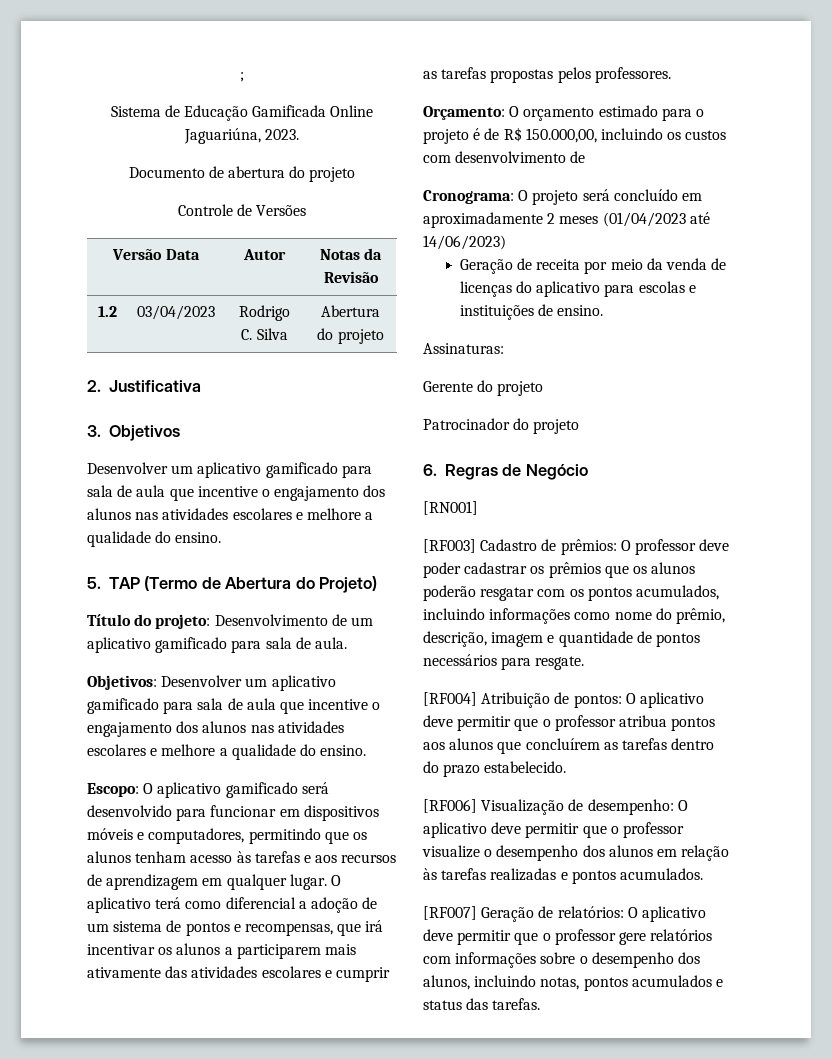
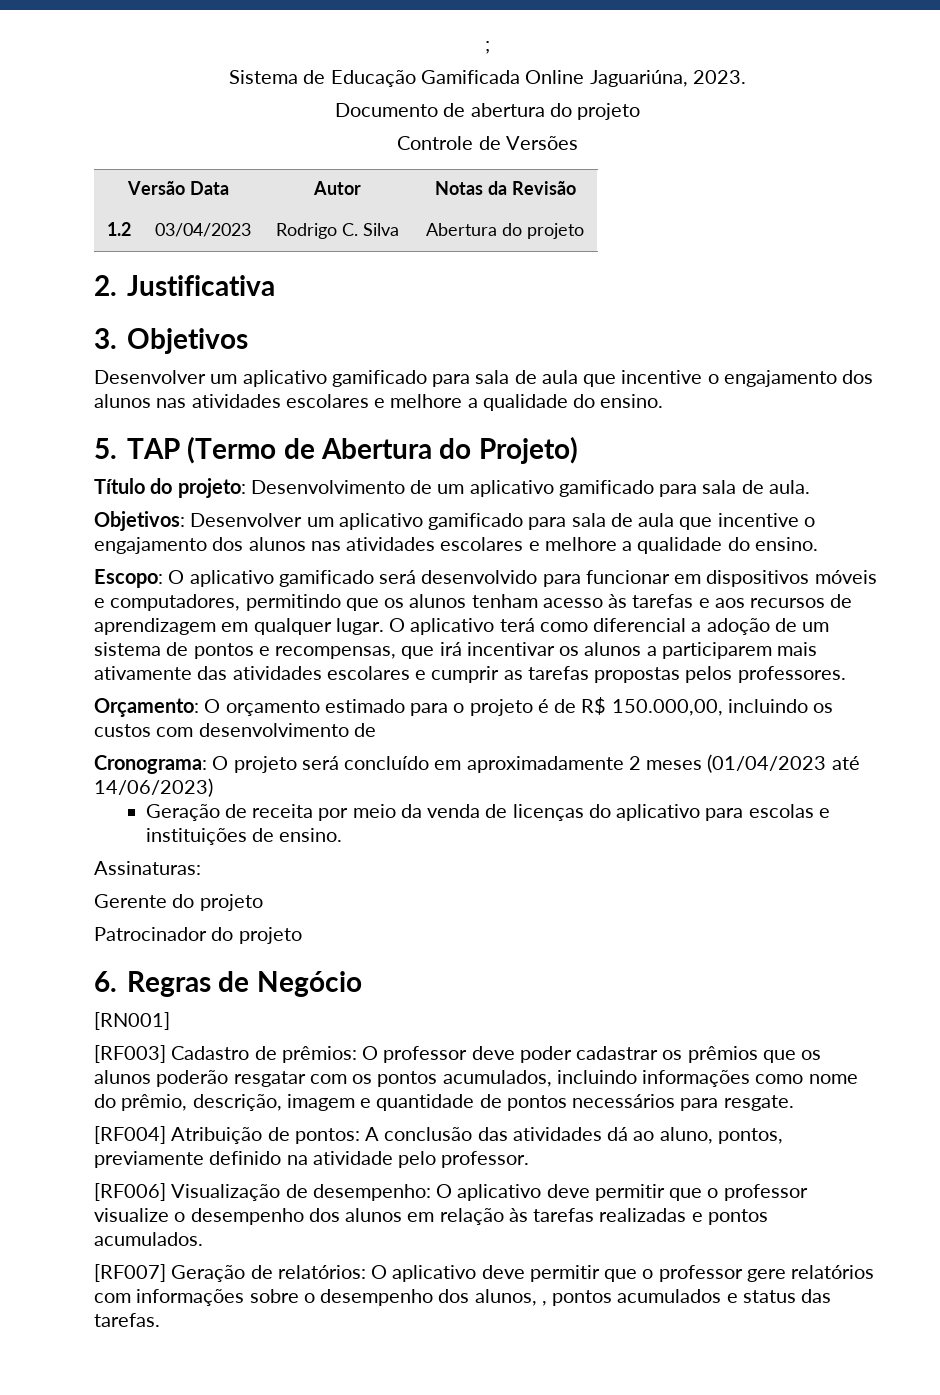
- [RF004] Atribuição de pontos: O aplicativo deve permitir que o professor atribua pontos aos alunos que concluírem as tarefas dentro do prazo estabelecido.
+ [RF004] Atribuição de pontos: A conclusão das atividades dá ao aluno, pontos, previamente definido na atividade pelo professor.
- [RF007] Geração de relatórios: O aplicativo deve permitir que o professor gere relatórios com informações sobre o desempenho dos alunos, incluindo notas, pontos acumulados e status das tarefas.
+ [RF007] Geração de relatórios: O aplicativo deve permitir que o professor gere relatórios com informações sobre o desempenho dos alunos, , pontos acumulados e status das tarefas.

